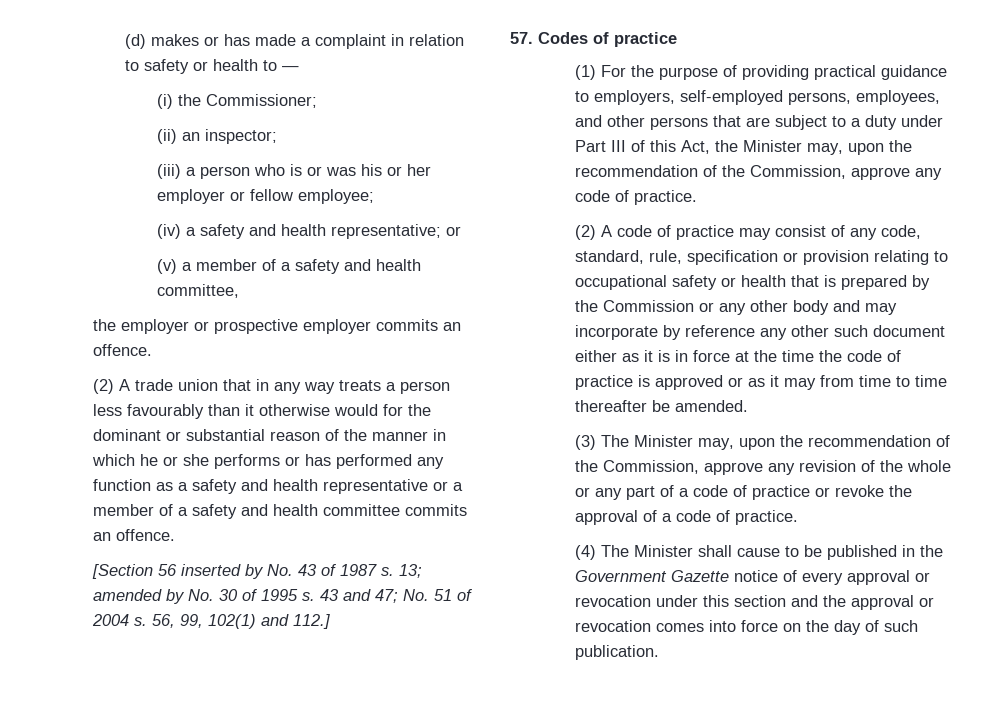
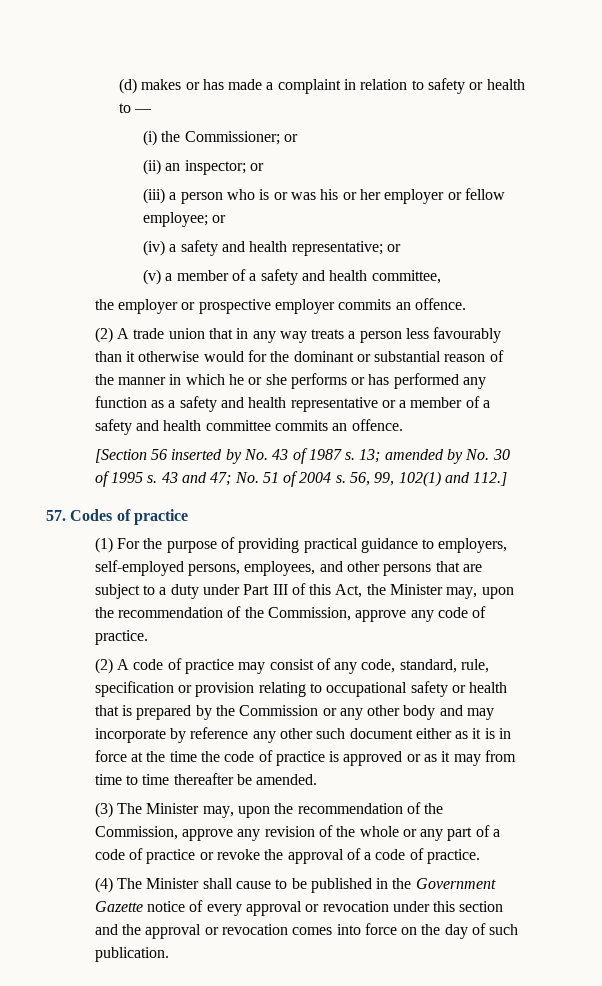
- (i) the Commissioner;
+ (i) the Commissioner; or
- (ii) an inspector;
+ (ii) an inspector; or
- (iii) a person who is or was his or her employer or fellow employee;
+ (iii) a person who is or was his or her employer or fellow employee; or

